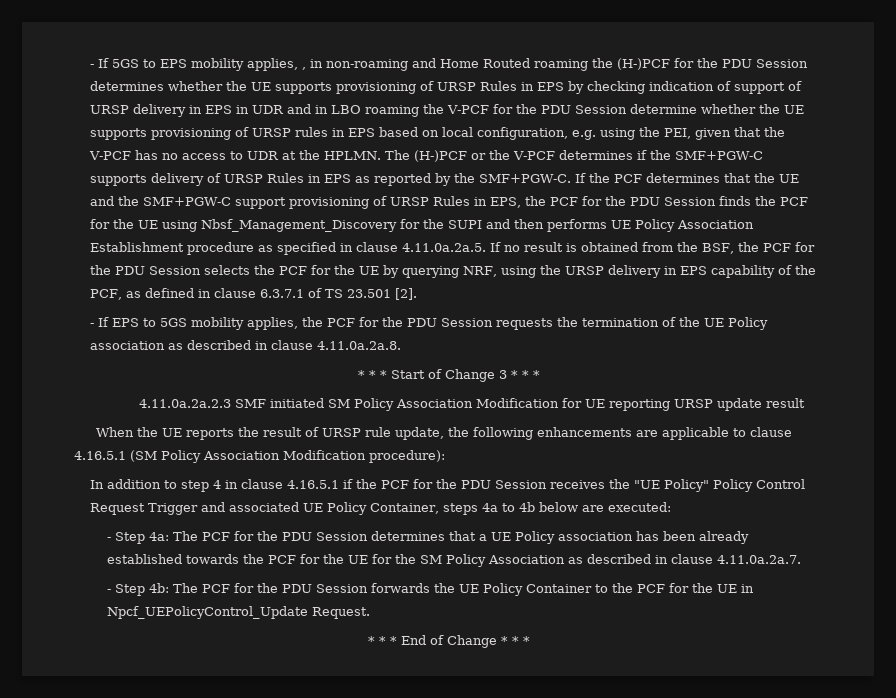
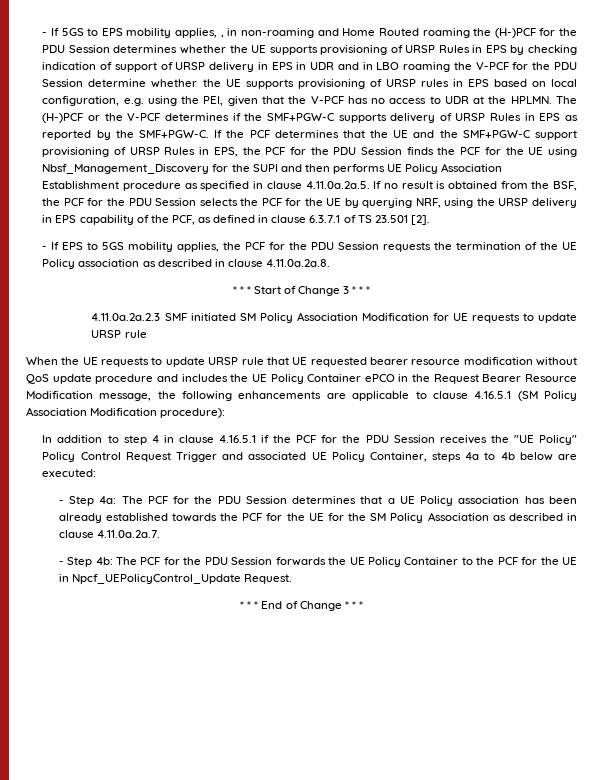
- 4.11.0a.2a.2.3 SMF initiated SM Policy Association Modification for UE reporting URSP update result
- When the UE reports the result of URSP rule update, the following enhancements are applicable to clause 4.16.5.1 (SM Policy Association Modification procedure):
+ 4.11.0a.2a.2.3 SMF initiated SM Policy Association Modification for UE requests to update URSP rule
+ When the UE requests to update URSP rule that UE requested bearer resource modification without QoS update procedure and includes the UE Policy Container ePCO in the Request Bearer Resource Modification message, the following enhancements are applicable to clause 4.16.5.1 (SM Policy Association Modification procedure):

